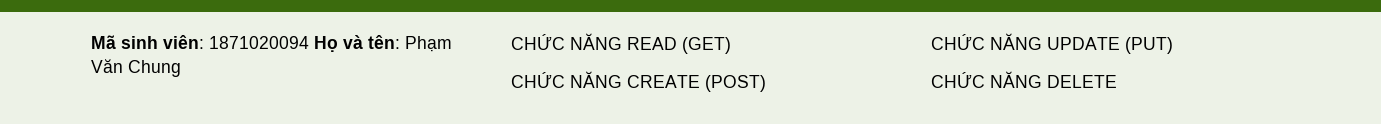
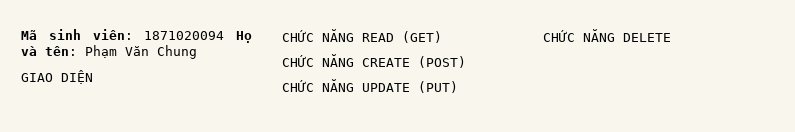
+ GIAO DIỆN

